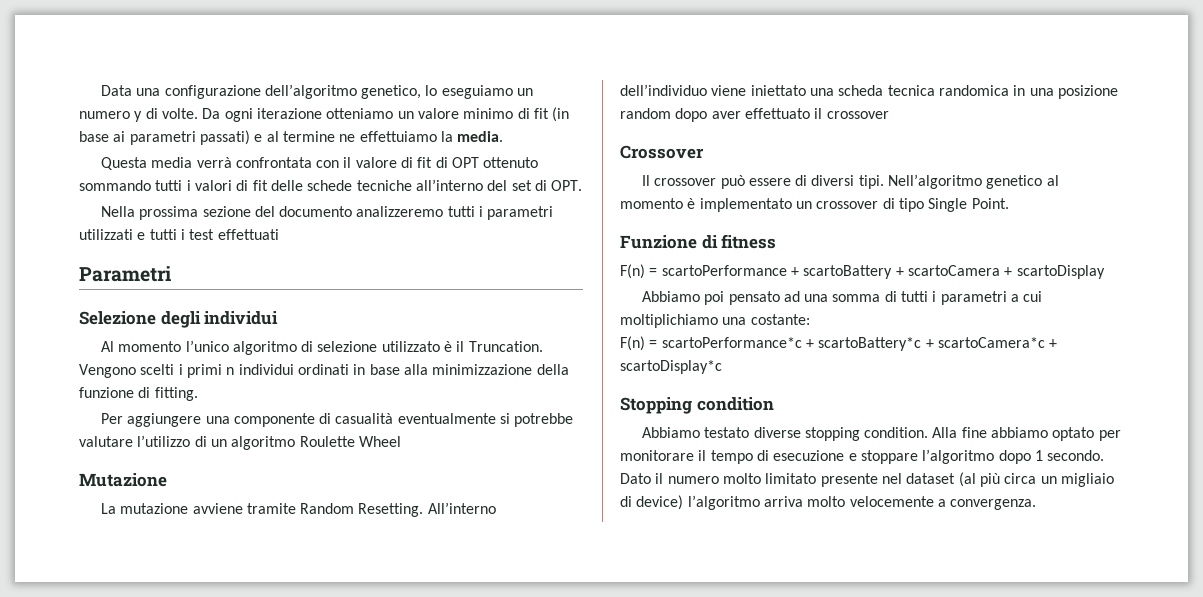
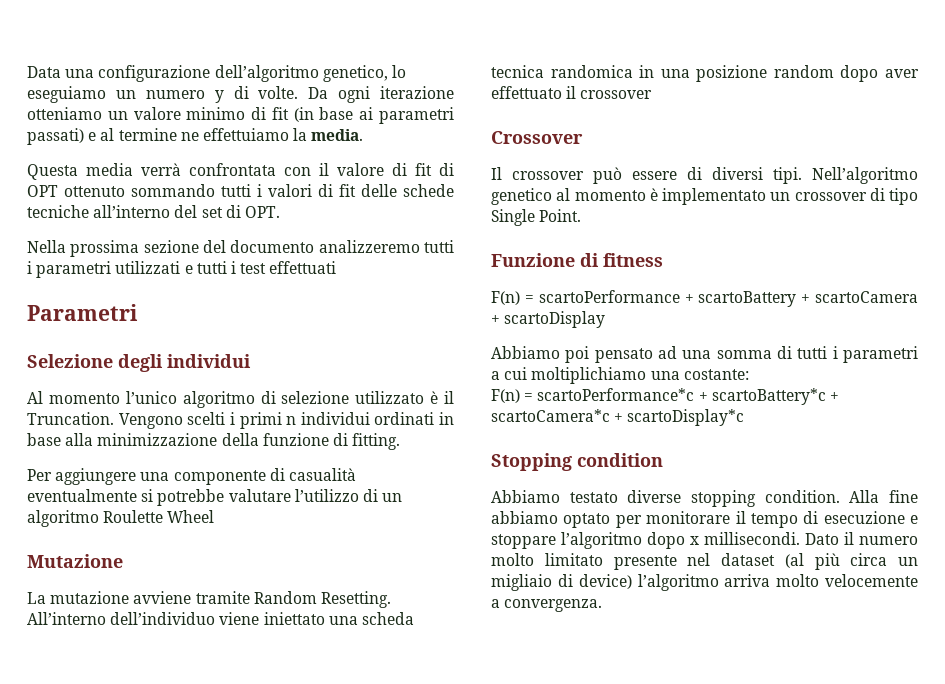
- Alla fine abbiamo optato per monitorare il tempo di esecuzione e stoppare l’algoritmo dopo 1 secondo.
+ Alla fine abbiamo optato per monitorare il tempo di esecuzione e stoppare l’algoritmo dopo x millisecondi.

